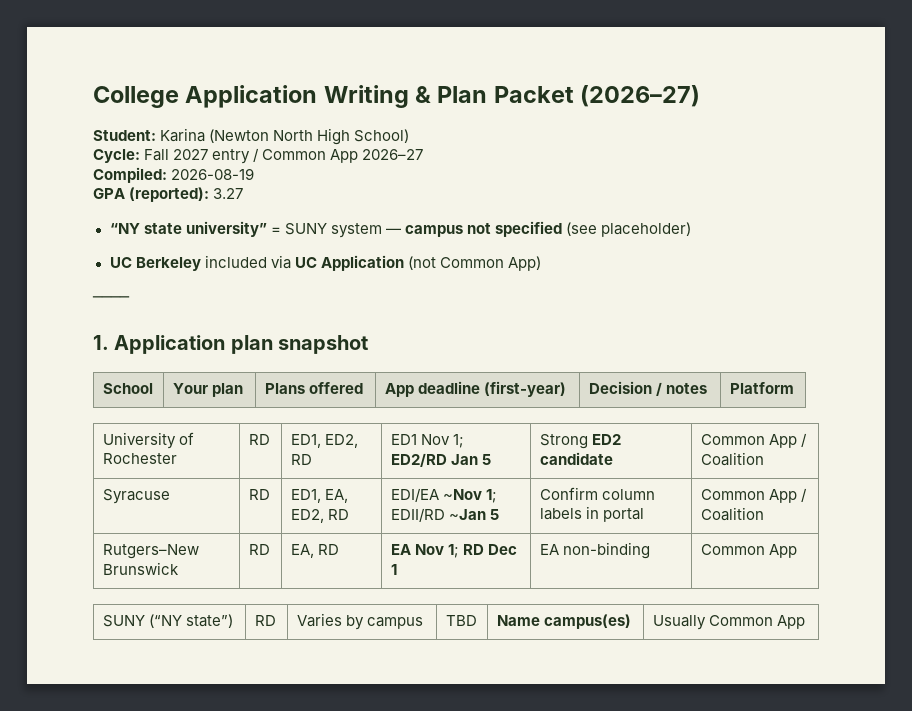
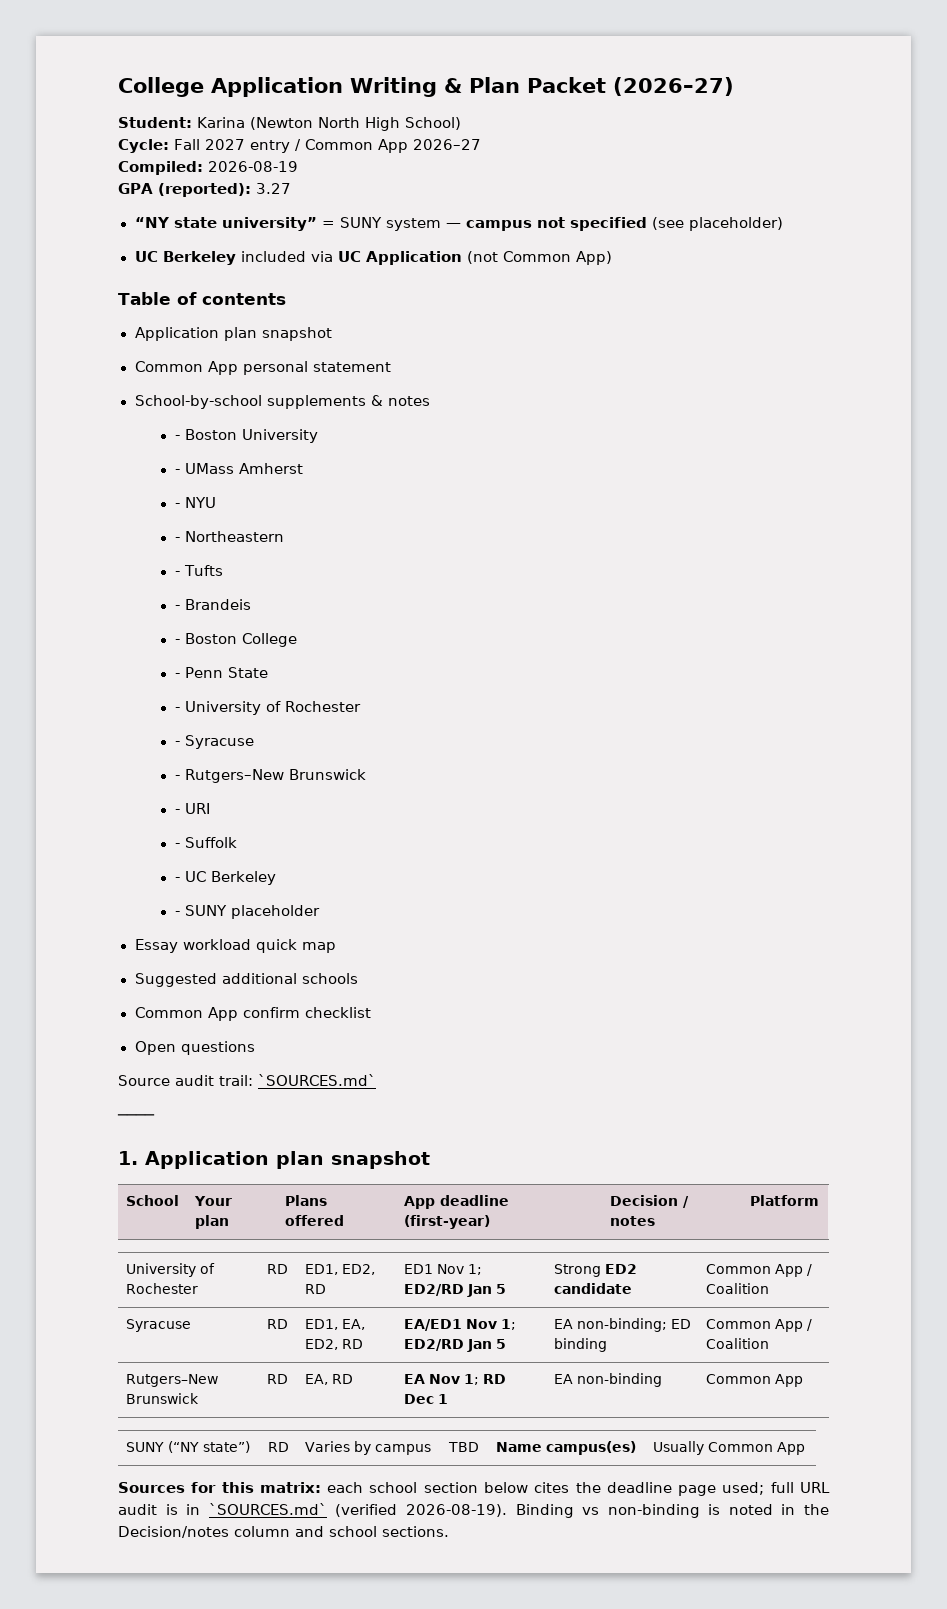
+ Table of contents
+ Application plan snapshot
+ Common App personal statement
+ School-by-school supplements & notes
+ - Boston University
+ - UMass Amherst
+ - NYU
+ - Northeastern
+ - Tufts
+ - Brandeis
+ - Boston College
+ - Penn State
+ - University of Rochester
+ - Syracuse
+ - Rutgers–New Brunswick
+ - URI
+ - Suffolk
+ - UC Berkeley
+ - SUNY placeholder
+ Essay workload quick map
+ Suggested additional schools
+ Common App confirm checklist
+ Open questions
+ Source audit trail: `SOURCES.md`
- Syracuse | RD | ED1, EA, ED2, RD | EDI/EA ~Nov 1; EDII/RD ~Jan 5 | Confirm column labels in portal | Common App / Coalition
+ Syracuse | RD | ED1, EA, ED2, RD | EA/ED1 Nov 1; ED2/RD Jan 5 | EA non-binding; ED binding | Common App / Coalition
+ Sources for this matrix: each school section below cites the deadline page used; full URL audit is in `SOURCES.md` (verified 2026-08-19). Binding vs non-binding is noted in the Decision/notes column and school sections.

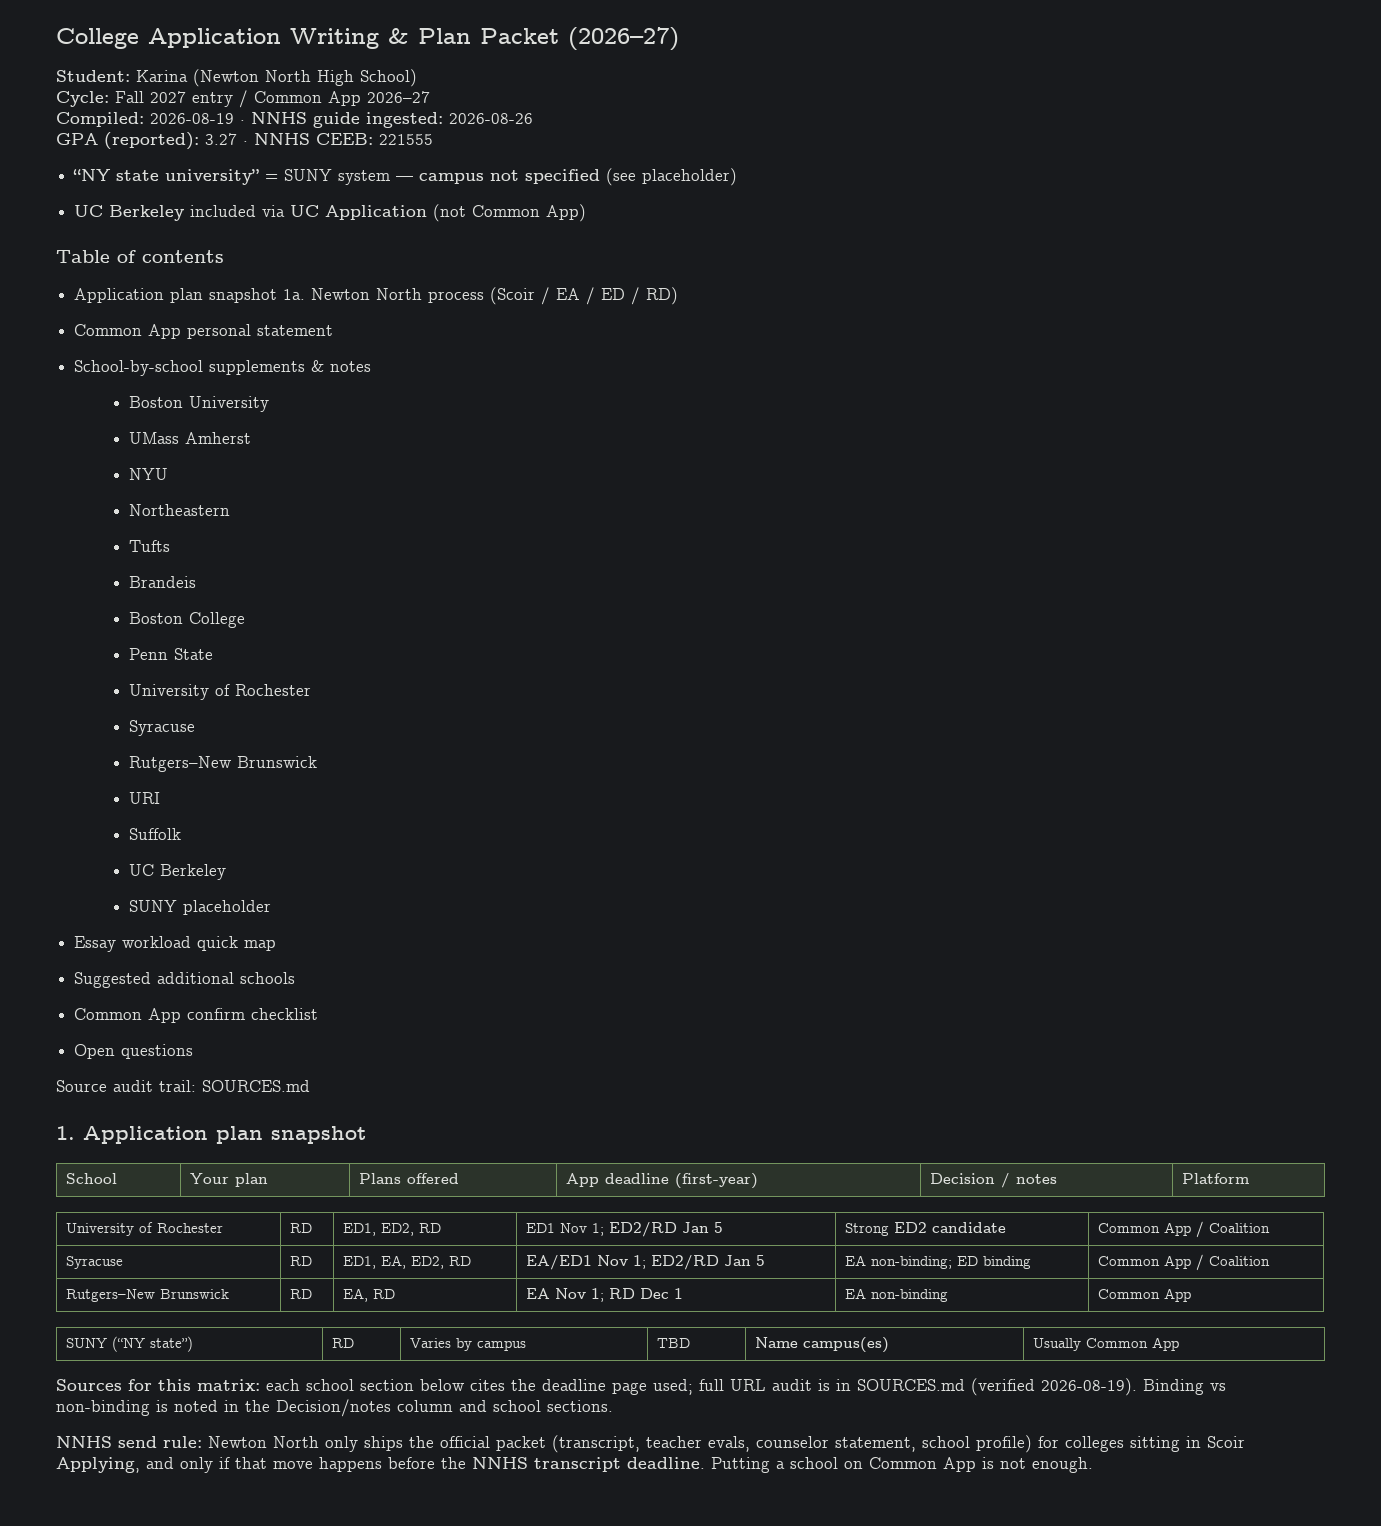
- Compiled: 2026-08-19
+ Compiled: 2026-08-19 · NNHS guide ingested: 2026-08-26
- GPA (reported): 3.27
+ GPA (reported): 3.27 · NNHS CEEB: 221555
  Table of contents
- Application plan snapshot
+ Application plan snapshot 1a. Newton North process (Scoir / EA / ED / RD)
- - Boston University
+ Boston University
- - UMass Amherst
+ UMass Amherst
- - NYU
+ NYU
- - Northeastern
+ Northeastern
- - Tufts
+ Tufts
- - Brandeis
+ Brandeis
- - Boston College
+ Boston College
- - Penn State
- - University of Rochester
- - Syracuse
- - Rutgers–New Brunswick
+ Penn State
+ University of Rochester
+ Syracuse
+ Rutgers–New Brunswick
- - URI
+ URI
- - Suffolk
- - UC Berkeley
+ Suffolk
+ UC Berkeley
- - SUNY placeholder
+ SUNY placeholder
- Source audit trail: `SOURCES.md`
- ────
+ Source audit trail: SOURCES.md
- Sources for this matrix: each school section below cites the deadline page used; full URL audit is in `SOURCES.md` (verified 2026-08-19).
+ Sources for this matrix: each school section below cites the deadline page used; full URL audit is in SOURCES.md (verified 2026-08-19).
+ NNHS send rule: Newton North only ships the official packet (transcript, teacher evals, counselor statement, school profile) for colleges sitting in Scoir Applying, and only if that move happens before the NNHS transcript deadline. Putting a school on Common App is not enough.

